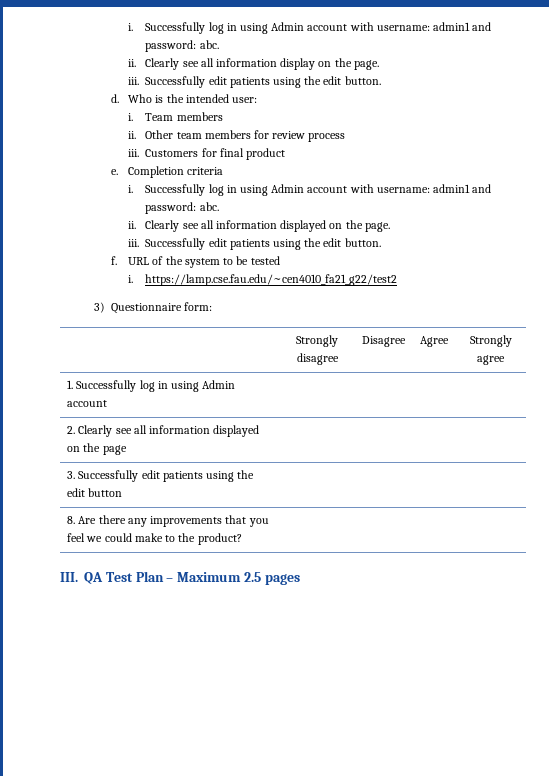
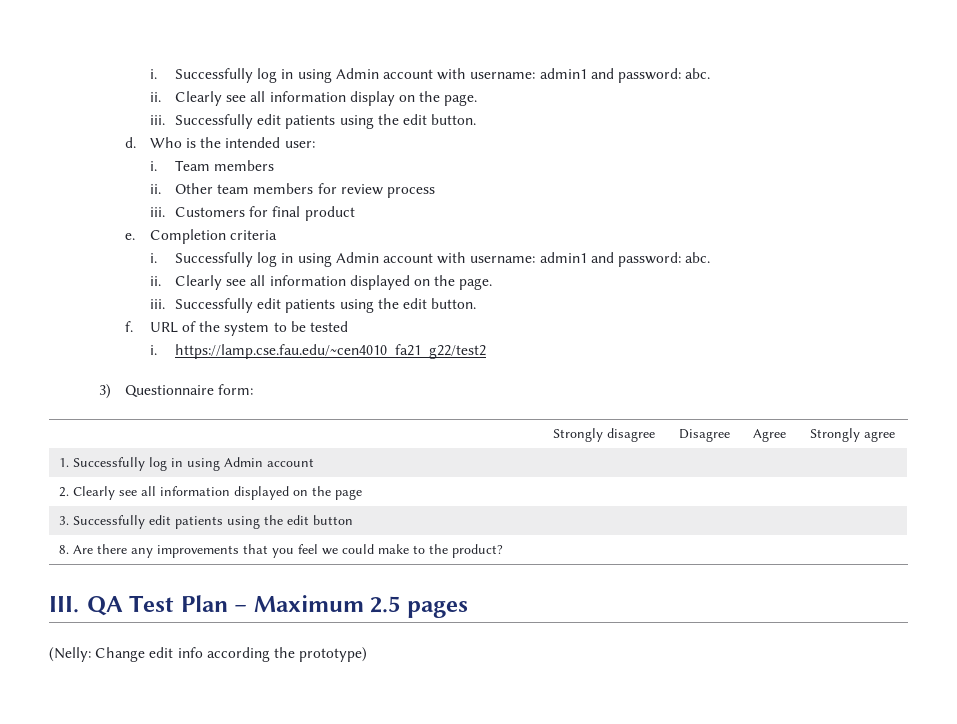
+ (Nelly: Change edit info according the prototype)

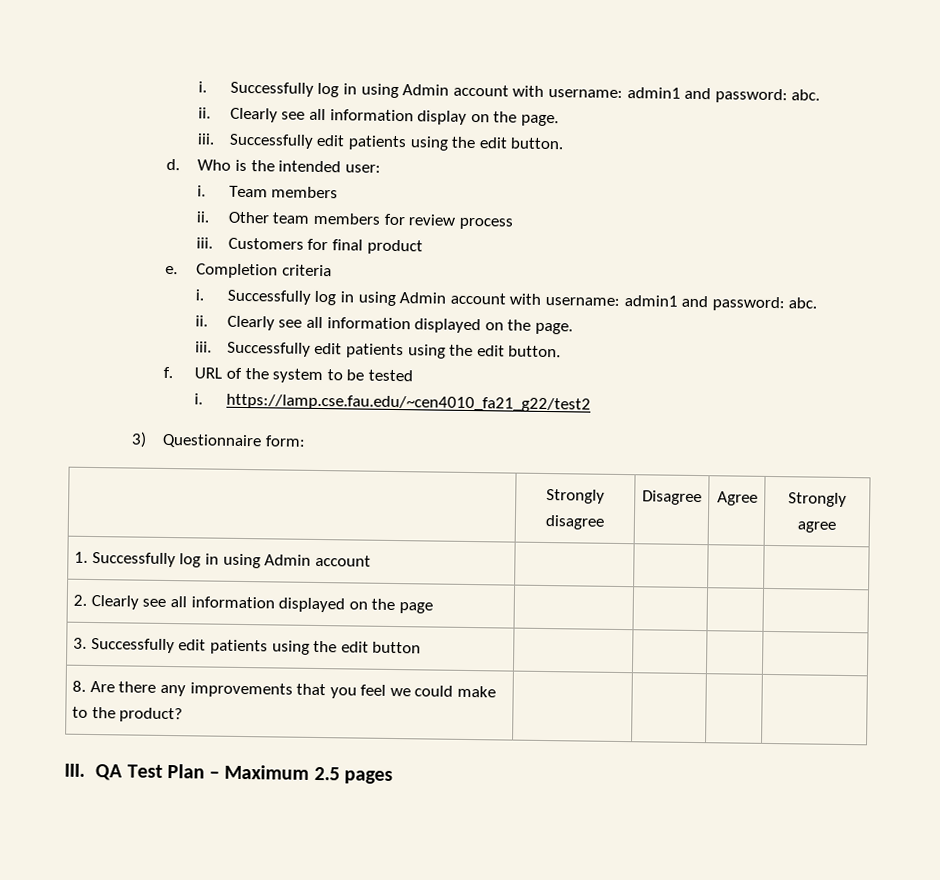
- (Nelly: Change edit info according the prototype)

